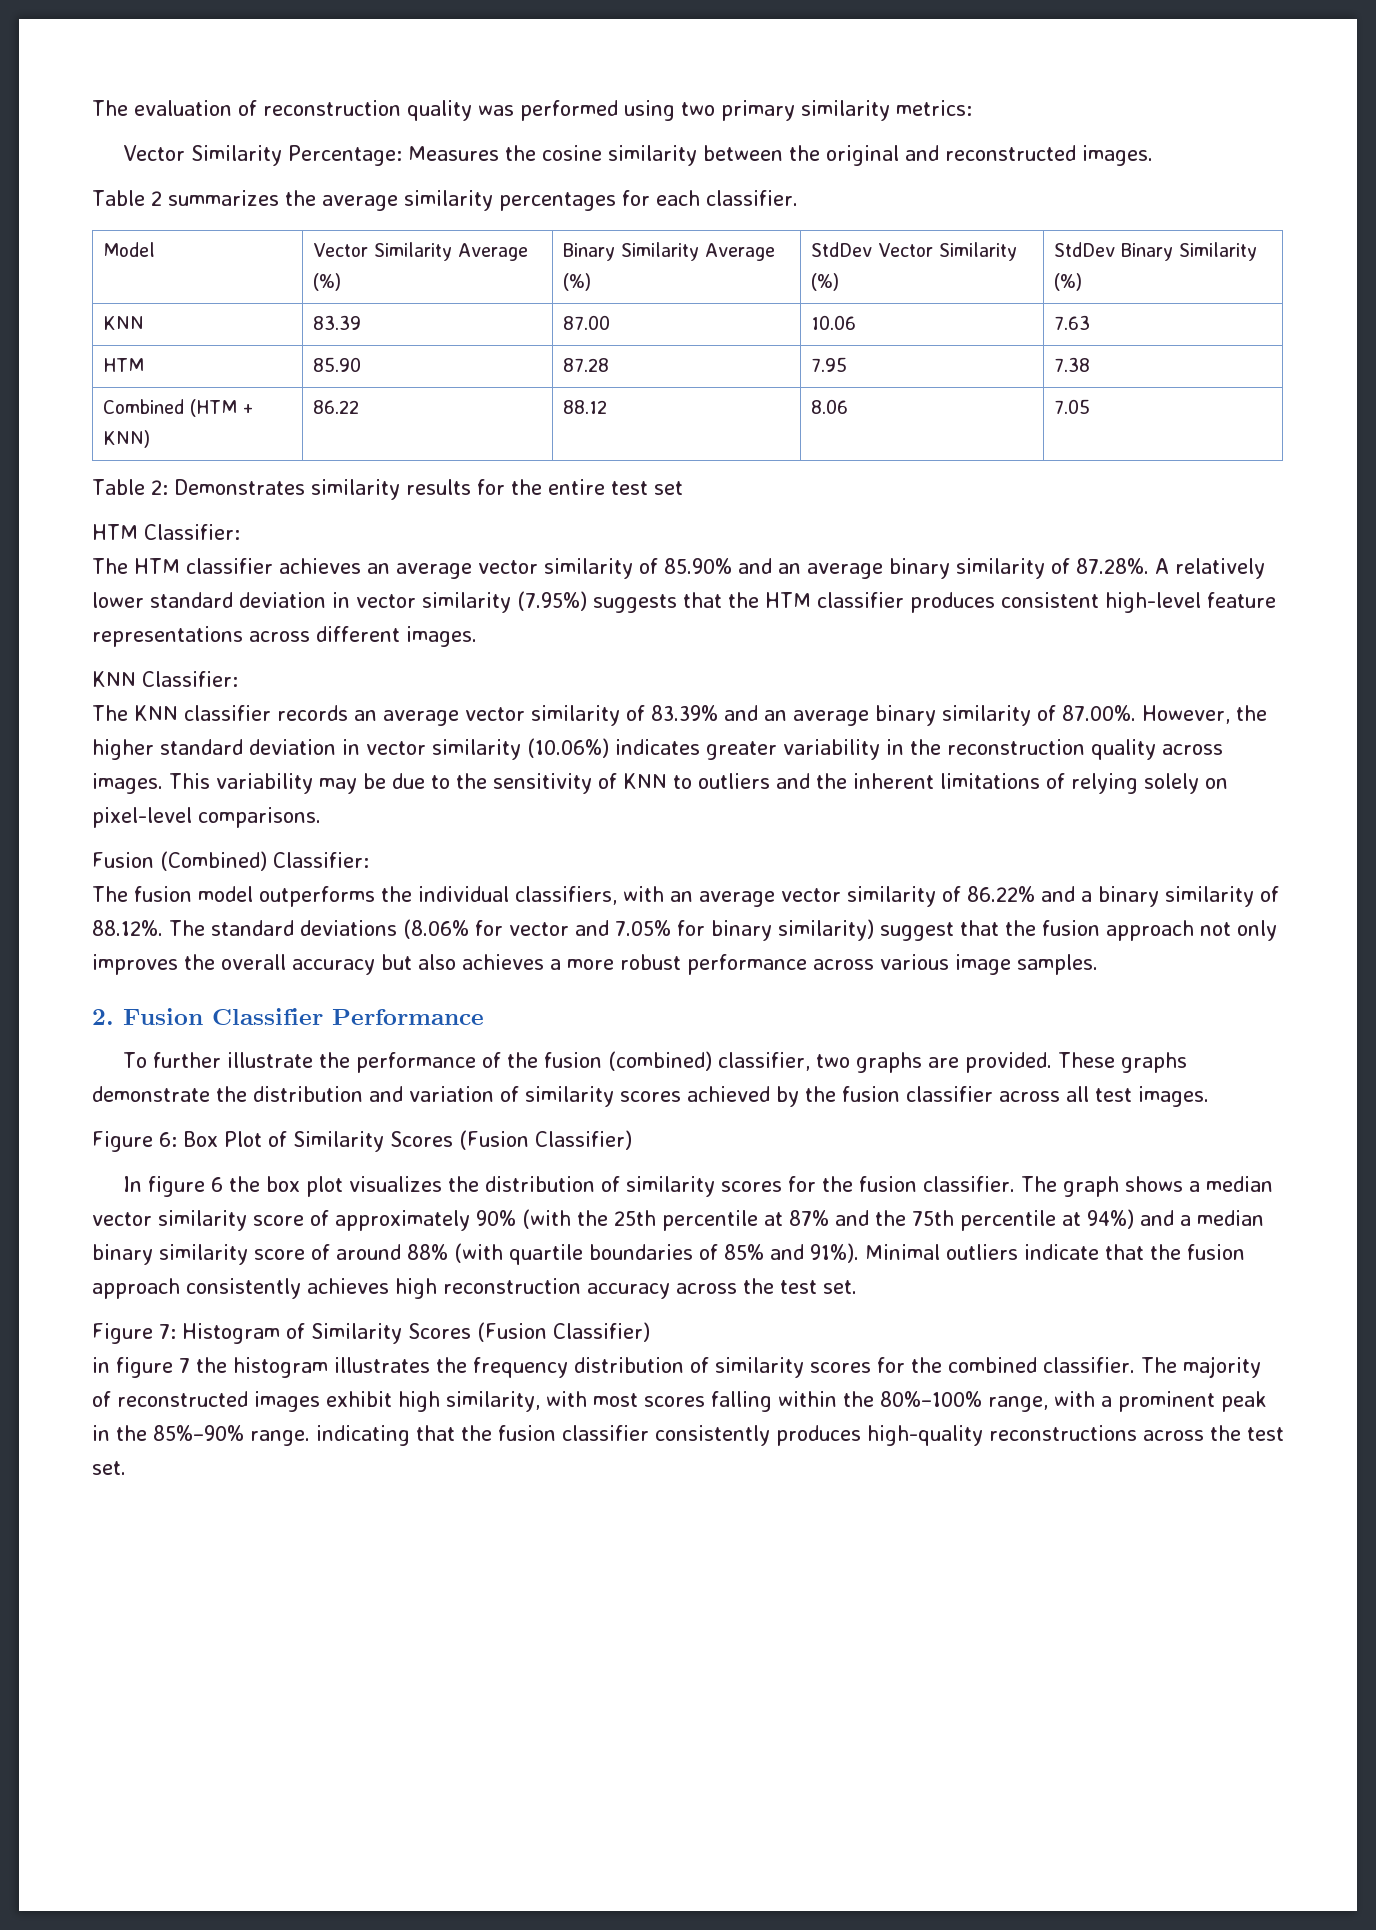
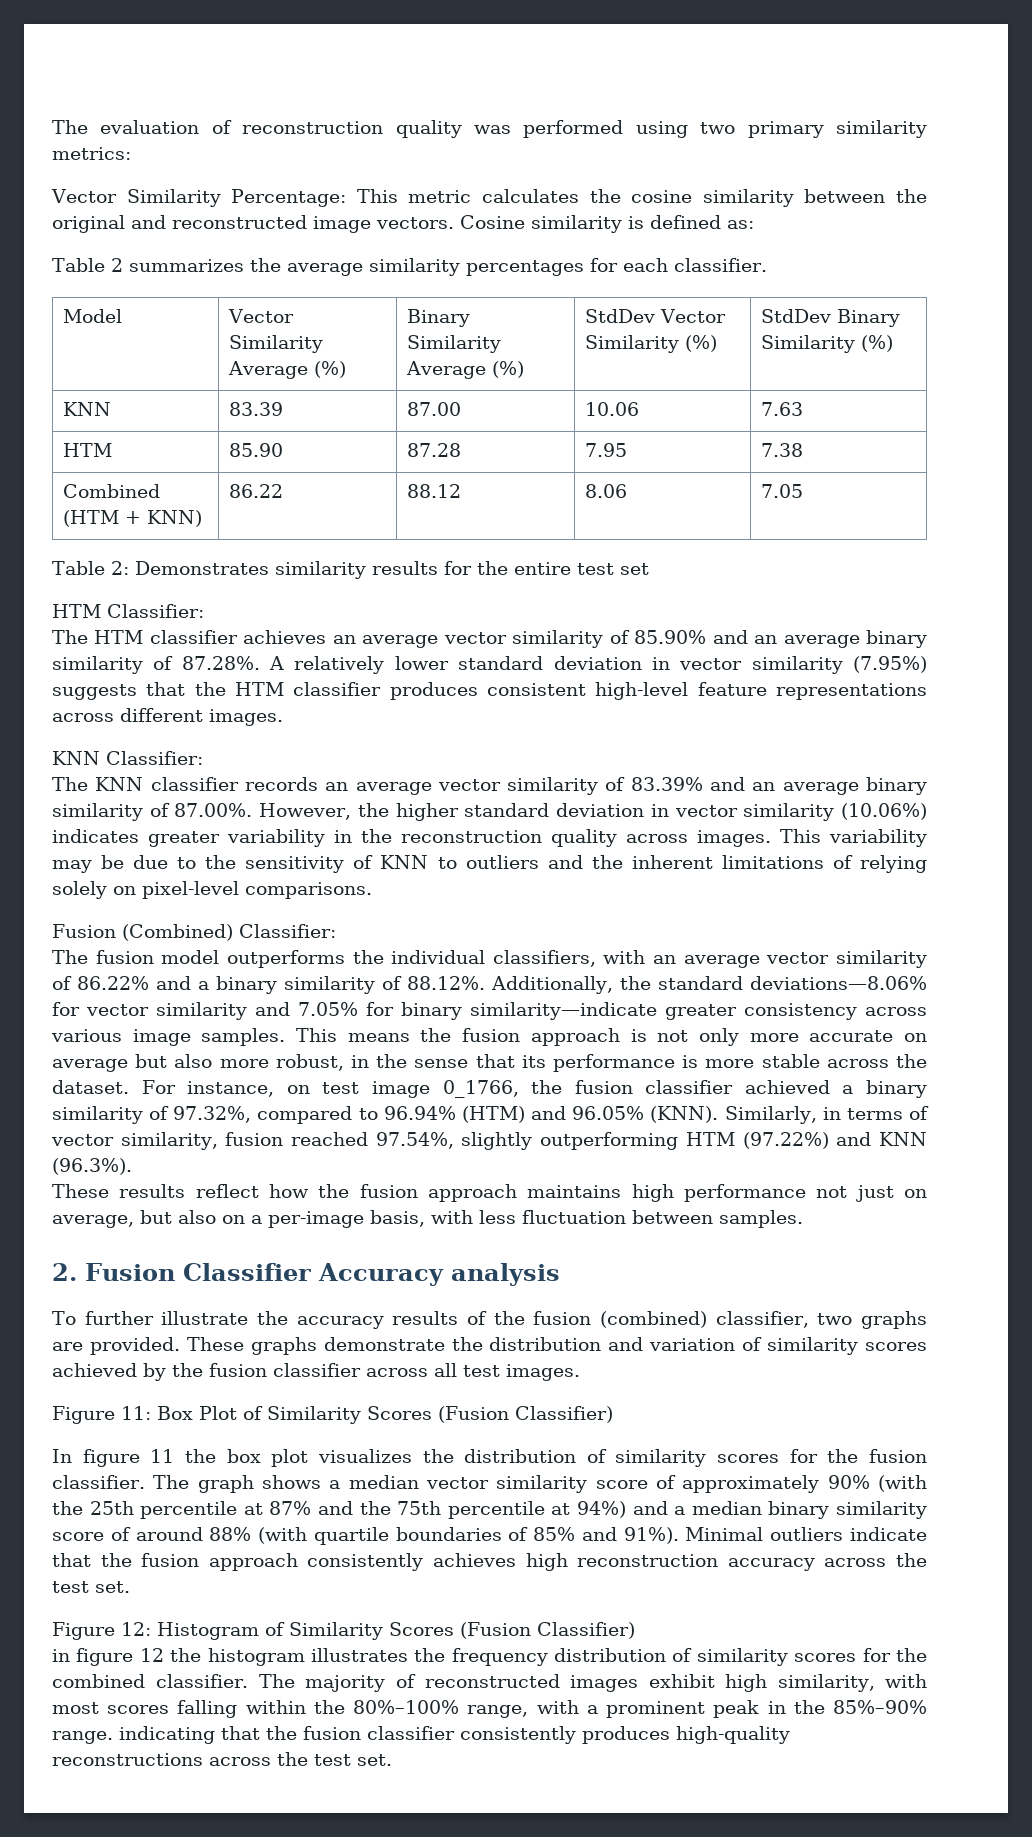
- Vector Similarity Percentage: Measures the cosine similarity between the original and reconstructed images.
+ Vector Similarity Percentage: This metric calculates the cosine similarity between the original and reconstructed image vectors. Cosine similarity is defined as:
- The fusion model outperforms the individual classifiers, with an average vector similarity of 86.22% and a binary similarity of 88.12%. The standard deviations (8.06% for vector and 7.05% for binary similarity) suggest that the fusion approach not only improves the overall accuracy but also achieves a more robust performance across various image samples.
+ The fusion model outperforms the individual classifiers, with an average vector similarity of 86.22% and a binary similarity of 88.12%. Additionally, the standard deviations—8.06% for vector similarity and 7.05% for binary similarity—indicate greater consistency across various image samples. This means the fusion approach is not only more accurate on average but also more robust, in the sense that its performance is more stable across the dataset. For instance, on test image 0_1766, the fusion classifier achieved a binary similarity of 97.32%, compared to 96.94% (HTM) and 96.05% (KNN). Similarly, in terms of vector similarity, fusion reached 97.54%, slightly outperforming HTM (97.22%) and KNN (96.3%).
+ These results reflect how the fusion approach maintains high performance not just on average, but also on a per-image basis, with less fluctuation between samples.
- 2. Fusion Classifier Performance
+ 2. Fusion Classifier Accuracy analysis
- To further illustrate the performance of the fusion (combined) classifier, two graphs are provided.
+ To further illustrate the accuracy results of the fusion (combined) classifier, two graphs are provided.
- Figure 6: Box Plot of Similarity Scores (Fusion Classifier)
+ Figure 11: Box Plot of Similarity Scores (Fusion Classifier)
- In figure 6 the box plot visualizes the distribution of similarity scores for the fusion classifier.
+ In figure 11 the box plot visualizes the distribution of similarity scores for the fusion classifier.
- Figure 7: Histogram of Similarity Scores (Fusion Classifier)
+ Figure 12: Histogram of Similarity Scores (Fusion Classifier)
- in figure 7 the histogram illustrates the frequency distribution of similarity scores for the combined classifier.
+ in figure 12 the histogram illustrates the frequency distribution of similarity scores for the combined classifier.

